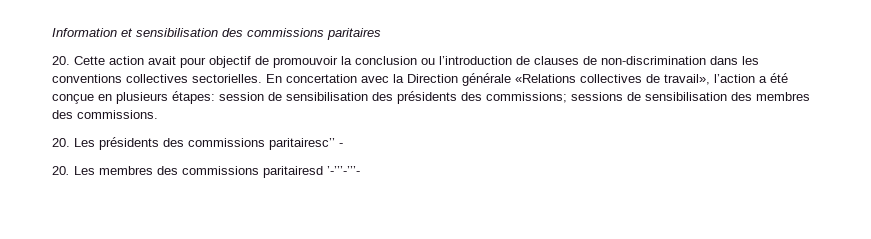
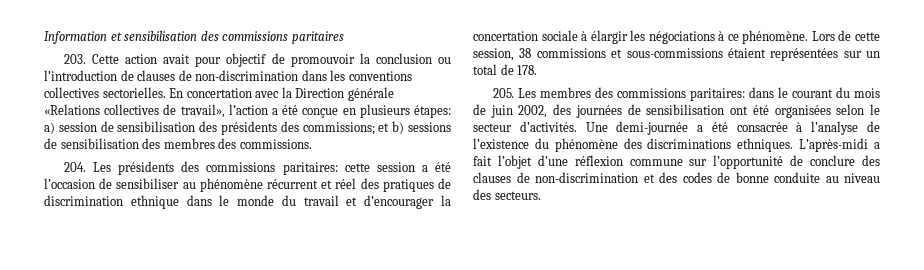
- 20. Cette action avait pour objectif de promouvoir la conclusion ou l’introduction de clauses de non-discrimination dans les conventions collectives sectorielles.
+ 203. Cette action avait pour objectif de promouvoir la conclusion ou l’introduction de clauses de non-discrimination dans les conventions collectives sectorielles.
- En concertation avec la Direction générale «Relations collectives de travail», l’action a été conçue en plusieurs étapes: session de sensibilisation des présidents des commissions; sessions de sensibilisation des membres des commissions.
+ En concertation avec la Direction générale «Relations collectives de travail», l’action a été conçue en plusieurs étapes: a) session de sensibilisation des présidents des commissions; et b) sessions de sensibilisation des membres des commissions.
- 20. Les présidents des commissions paritairesc’’ -
- 20. Les membres des commissions paritairesd ’-’’’-’’’-
+ 204. Les présidents des commissions paritaires: cette session a été l’occasion de sensibiliser au phénomène récurrent et réel des pratiques de discrimination ethnique dans le monde du travail et d’encourager la concertation sociale à élargir les négociations à ce phénomène. Lors de cette session, 38 commissions et sous-commissions étaient représentées sur un total de 178.
+ 205. Les membres des commissions paritaires: dans le courant du mois de juin 2002, des journées de sensibilisation ont été organisées selon le secteur d’activités. Une demi-journée a été consacrée à l’analyse de l’existence du phénomène des discriminations ethniques. L’après-midi a fait l’objet d’une réflexion commune sur l’opportunité de conclure des clauses de non-discrimination et des codes de bonne conduite au niveau des secteurs.

